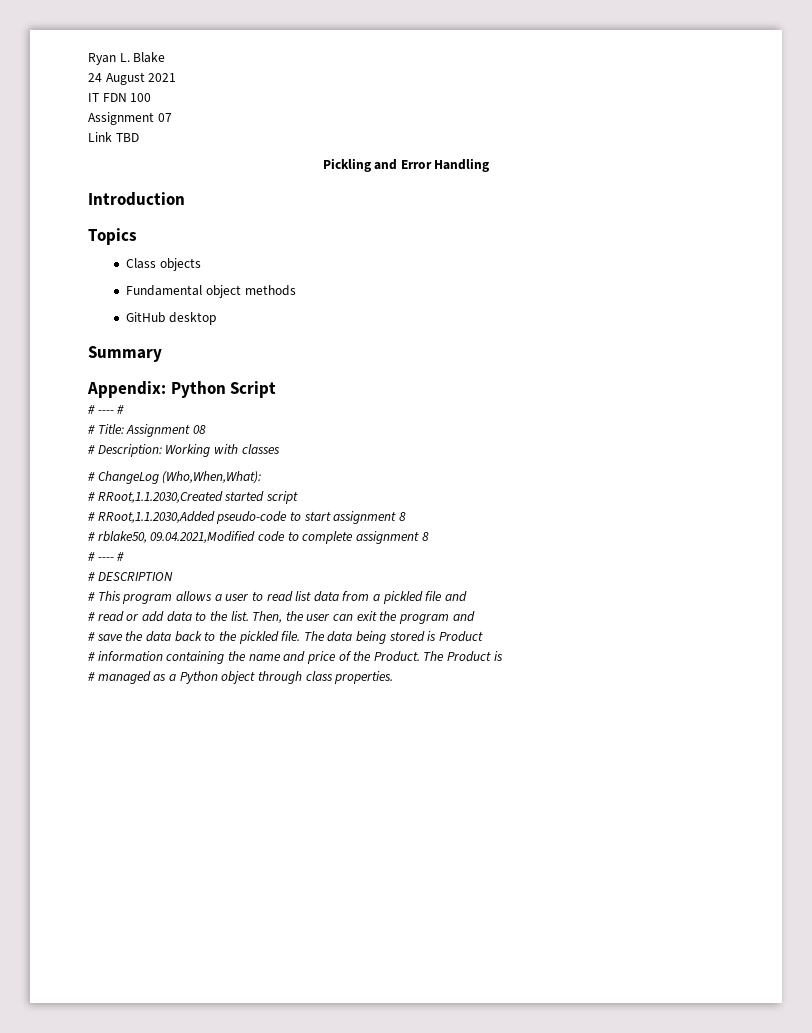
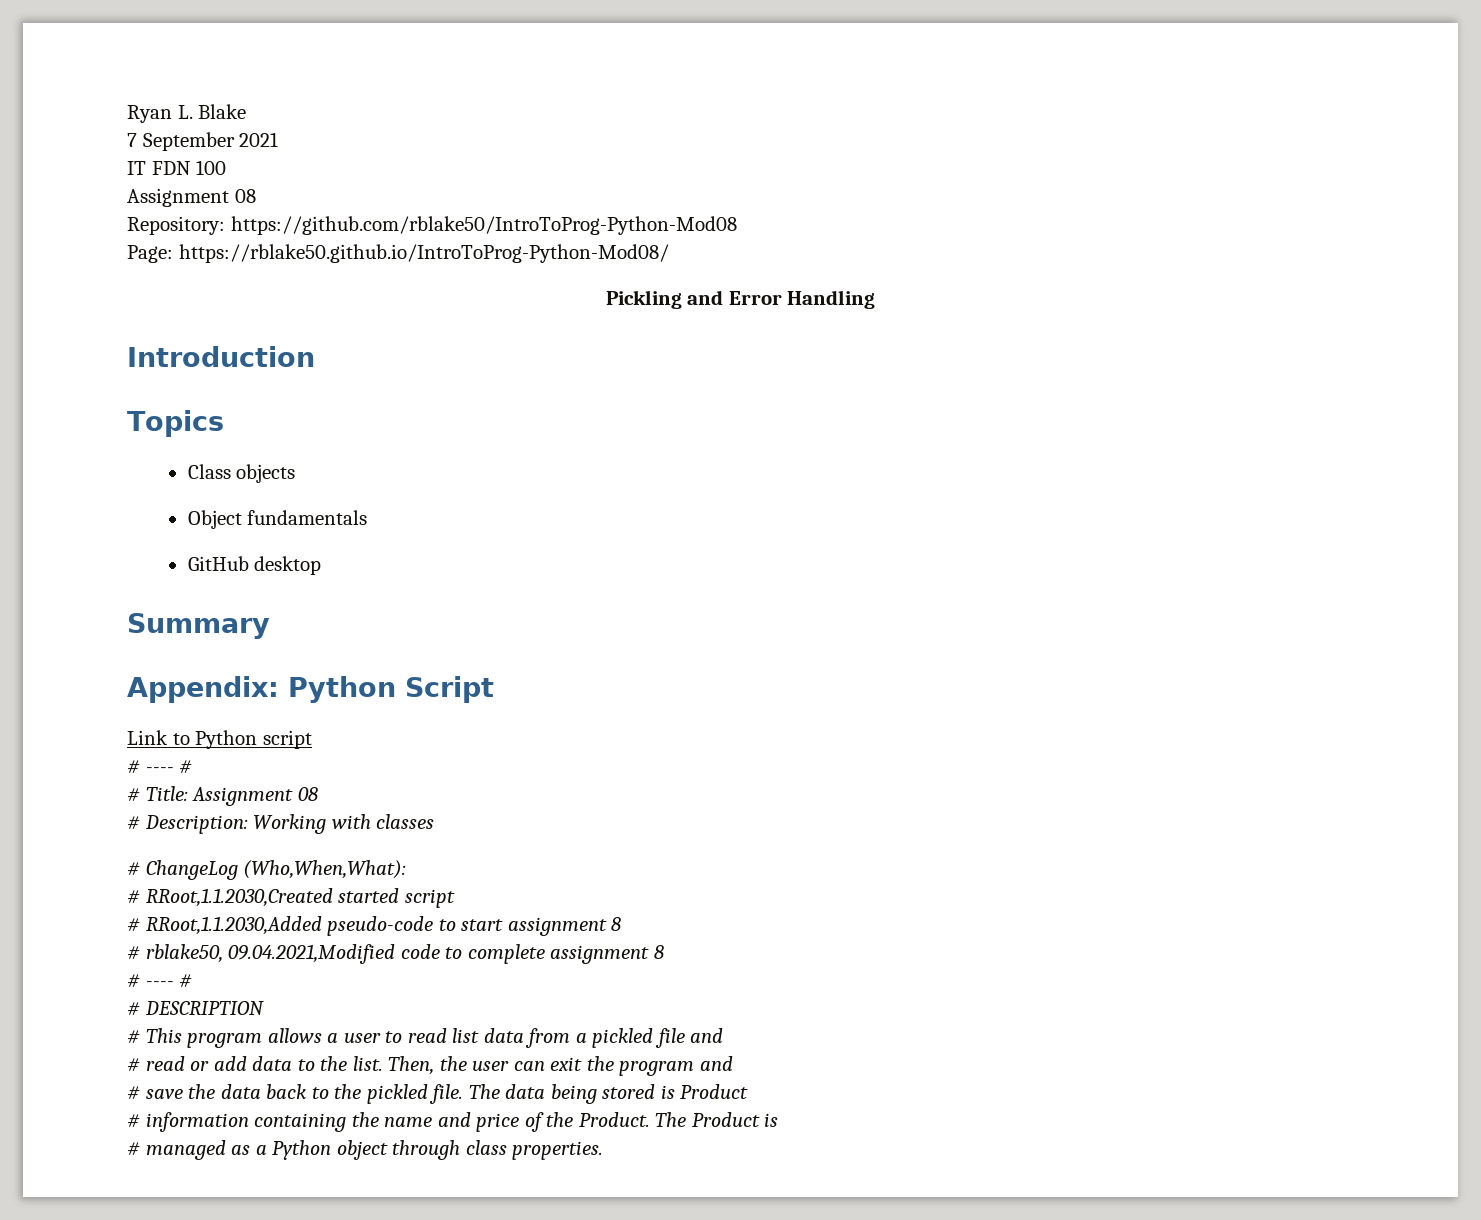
- 24 August 2021
+ 7 September 2021
  IT FDN 100
- Assignment 07
- Link TBD
+ Assignment 08
+ Repository: https://github.com/rblake50/IntroToProg-Python-Mod08
+ Page: https://rblake50.github.io/IntroToProg-Python-Mod08/
- Fundamental object methods
+ Object fundamentals
+ Link to Python script

